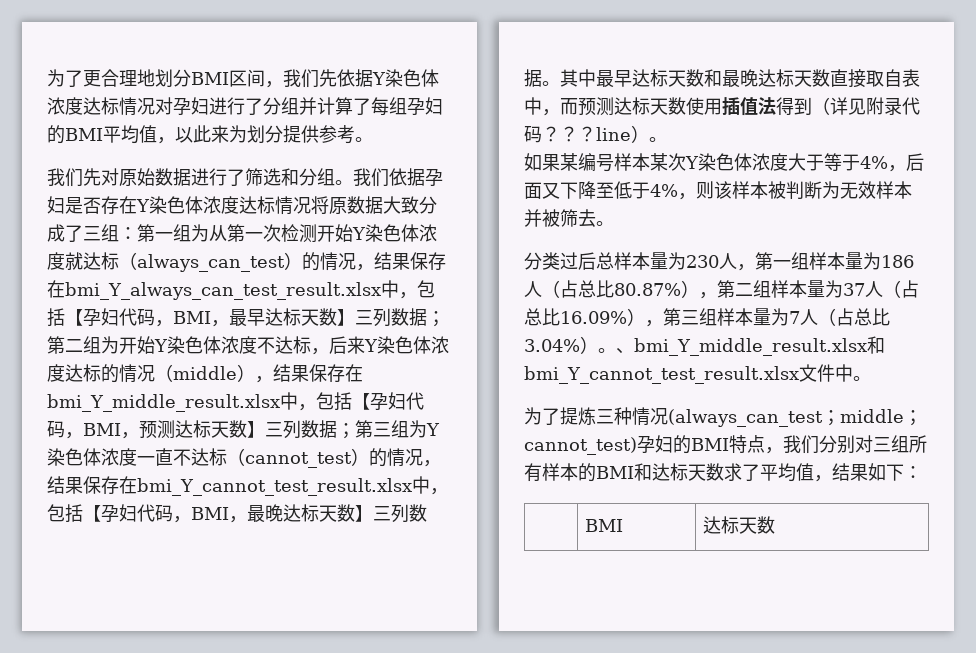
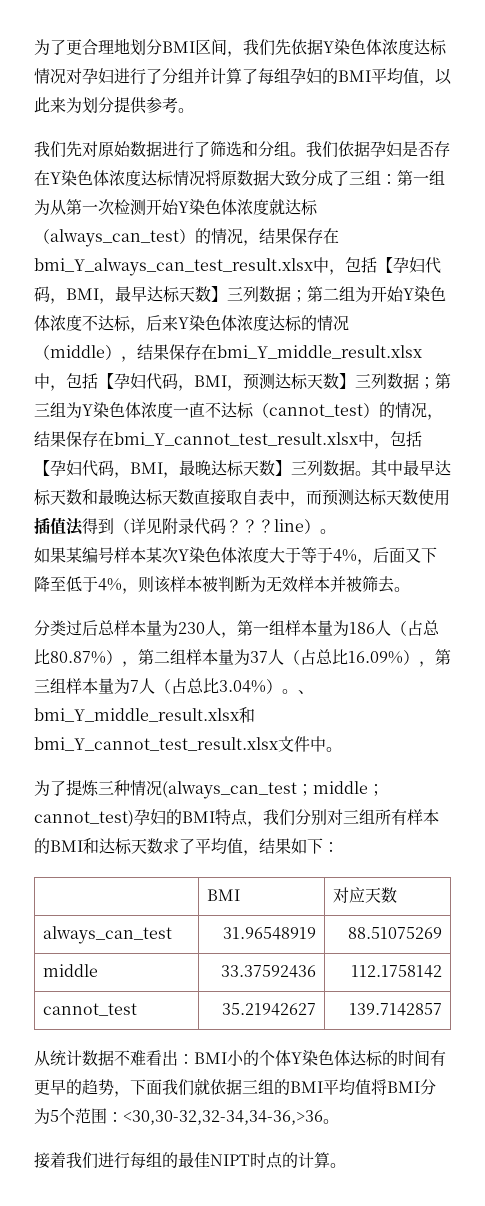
- | BMI | 达标天数
+ | BMI | 对应天数
+ always_can_test | 31.96548919 | 88.51075269
+ middle | 33.37592436 | 112.1758142
+ cannot_test | 35.21942627 | 139.7142857
+ 从统计数据不难看出：BMI小的个体Y染色体达标的时间有更早的趋势，下面我们就依据三组的BMI平均值将BMI分为5个范围：<30,30-32,32-34,34-36,>36。
+ 接着我们进行每组的最佳NIPT时点的计算。

